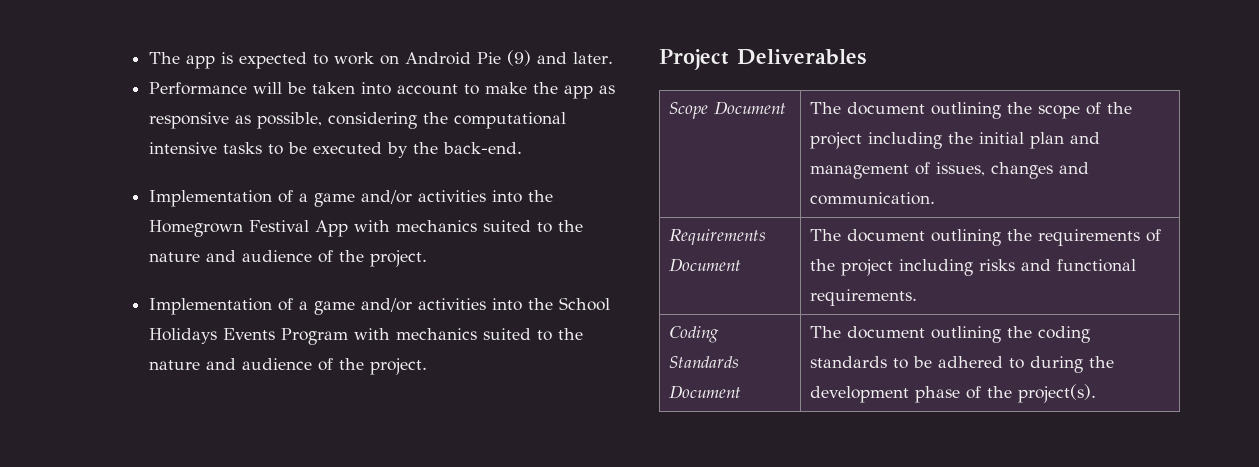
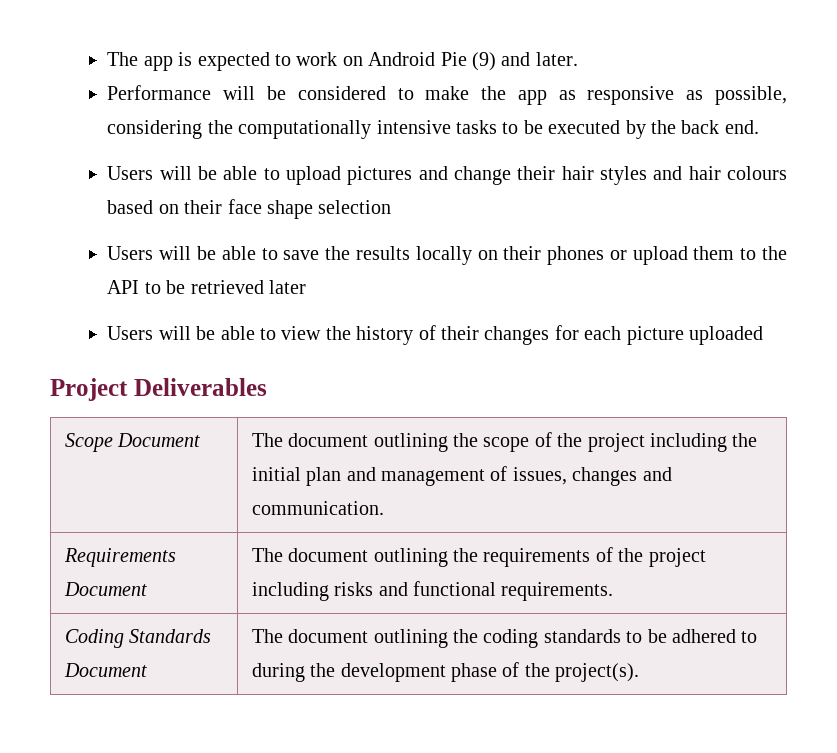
- Performance will be taken into account to make the app as responsive as possible, considering the computational intensive tasks to be executed by the back-end.
- Implementation of a game and/or activities into the Homegrown Festival App with mechanics suited to the nature and audience of the project.
- Implementation of a game and/or activities into the School Holidays Events Program with mechanics suited to the nature and audience of the project.
+ Performance will be considered to make the app as responsive as possible, considering the computationally intensive tasks to be executed by the back end.
+ Users will be able to upload pictures and change their hair styles and hair colours based on their face shape selection
+ Users will be able to save the results locally on their phones or upload them to the API to be retrieved later
+ Users will be able to view the history of their changes for each picture uploaded

